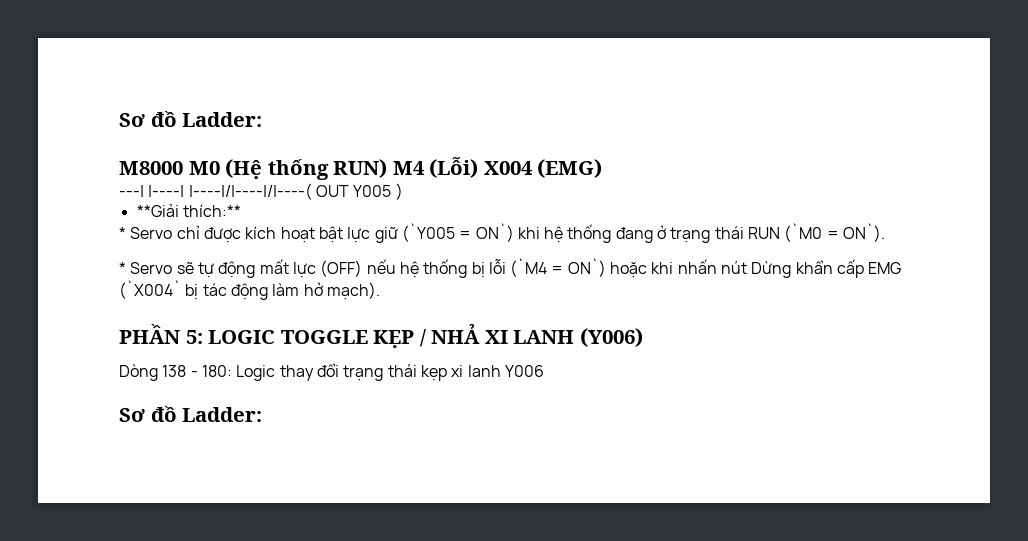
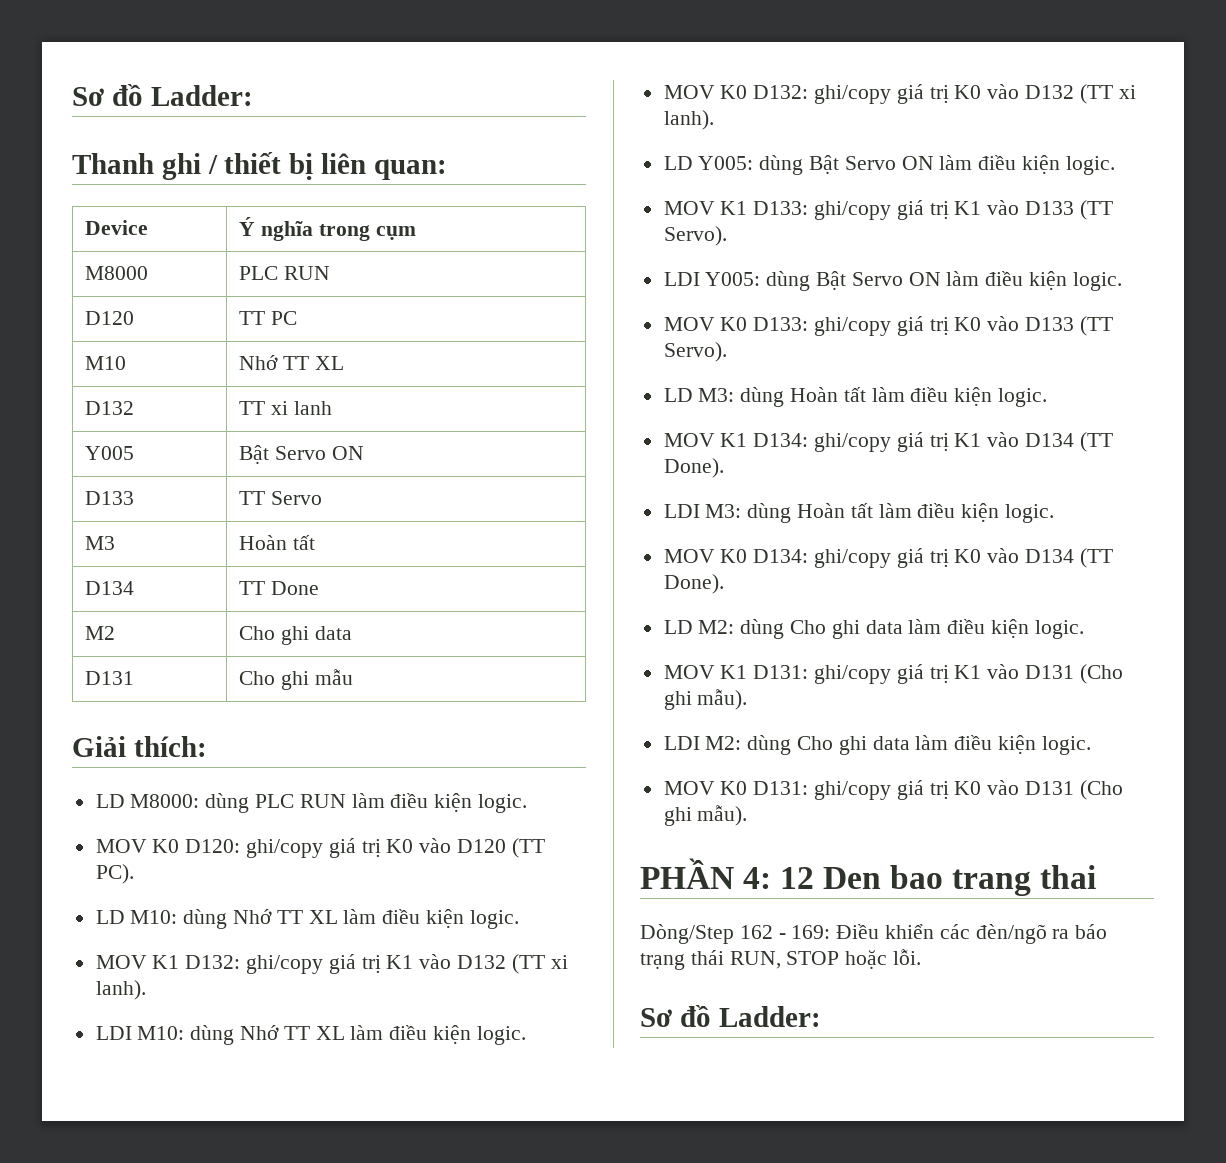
- M8000 M0 (Hệ thống RUN) M4 (Lỗi) X004 (EMG)
- ---| |----| |----|/|----|/|----( OUT Y005 )
- **Giải thích:**
- * Servo chỉ được kích hoạt bật lực giữ (`Y005 = ON`) khi hệ thống đang ở trạng thái RUN (`M0 = ON`).
- * Servo sẽ tự động mất lực (OFF) nếu hệ thống bị lỗi (`M4 = ON`) hoặc khi nhấn nút Dừng khẩn cấp EMG (`X004` bị tác động làm hở mạch).
- PHẦN 5: LOGIC TOGGLE KẸP / NHẢ XI LANH (Y006)
- Dòng 138 - 180: Logic thay đổi trạng thái kẹp xi lanh Y006
+ Thanh ghi / thiết bị liên quan:
+ Device | Ý nghĩa trong cụm
+ M8000 | PLC RUN
+ D120 | TT PC
+ M10 | Nhớ TT XL
+ D132 | TT xi lanh
+ Y005 | Bật Servo ON
+ D133 | TT Servo
+ M3 | Hoàn tất
+ D134 | TT Done
+ M2 | Cho ghi data
+ D131 | Cho ghi mẫu
+ Giải thích:
+ LD M8000: dùng PLC RUN làm điều kiện logic.
+ MOV K0 D120: ghi/copy giá trị K0 vào D120 (TT PC).
+ LD M10: dùng Nhớ TT XL làm điều kiện logic.
+ MOV K1 D132: ghi/copy giá trị K1 vào D132 (TT xi lanh).
+ LDI M10: dùng Nhớ TT XL làm điều kiện logic.
+ MOV K0 D132: ghi/copy giá trị K0 vào D132 (TT xi lanh).
+ LD Y005: dùng Bật Servo ON làm điều kiện logic.
+ MOV K1 D133: ghi/copy giá trị K1 vào D133 (TT Servo).
+ LDI Y005: dùng Bật Servo ON làm điều kiện logic.
+ MOV K0 D133: ghi/copy giá trị K0 vào D133 (TT Servo).
+ LD M3: dùng Hoàn tất làm điều kiện logic.
+ MOV K1 D134: ghi/copy giá trị K1 vào D134 (TT Done).
+ LDI M3: dùng Hoàn tất làm điều kiện logic.
+ MOV K0 D134: ghi/copy giá trị K0 vào D134 (TT Done).
+ LD M2: dùng Cho ghi data làm điều kiện logic.
+ MOV K1 D131: ghi/copy giá trị K1 vào D131 (Cho ghi mẫu).
+ LDI M2: dùng Cho ghi data làm điều kiện logic.
+ MOV K0 D131: ghi/copy giá trị K0 vào D131 (Cho ghi mẫu).
+ PHẦN 4: 12 Den bao trang thai
+ Dòng/Step 162 - 169: Điều khiển các đèn/ngõ ra báo trạng thái RUN, STOP hoặc lỗi.

